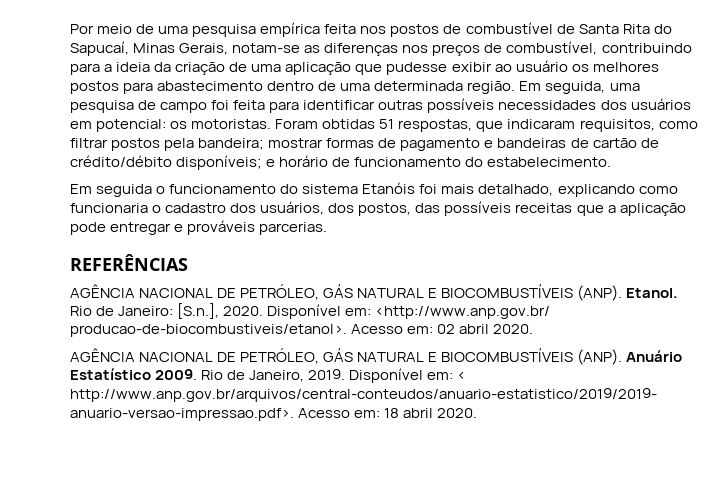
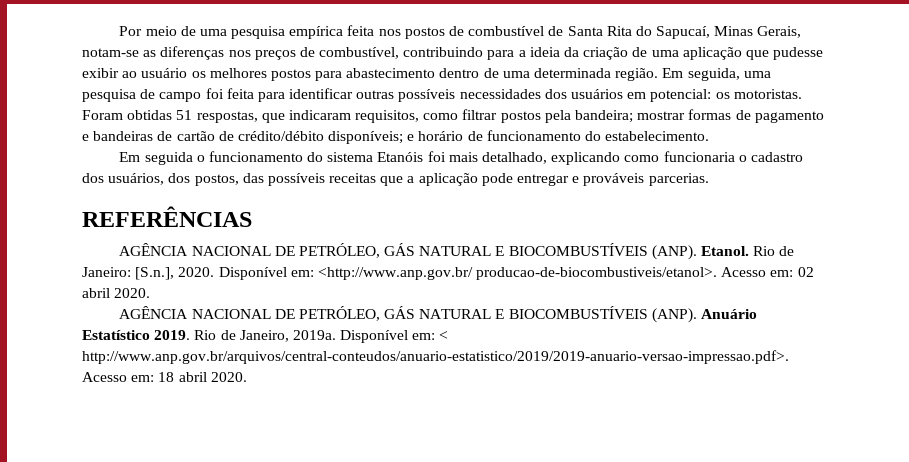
- Anuário Estatístico 2009.
+ Anuário Estatístico 2019.
- Rio de Janeiro, 2019.
+ Rio de Janeiro, 2019a.

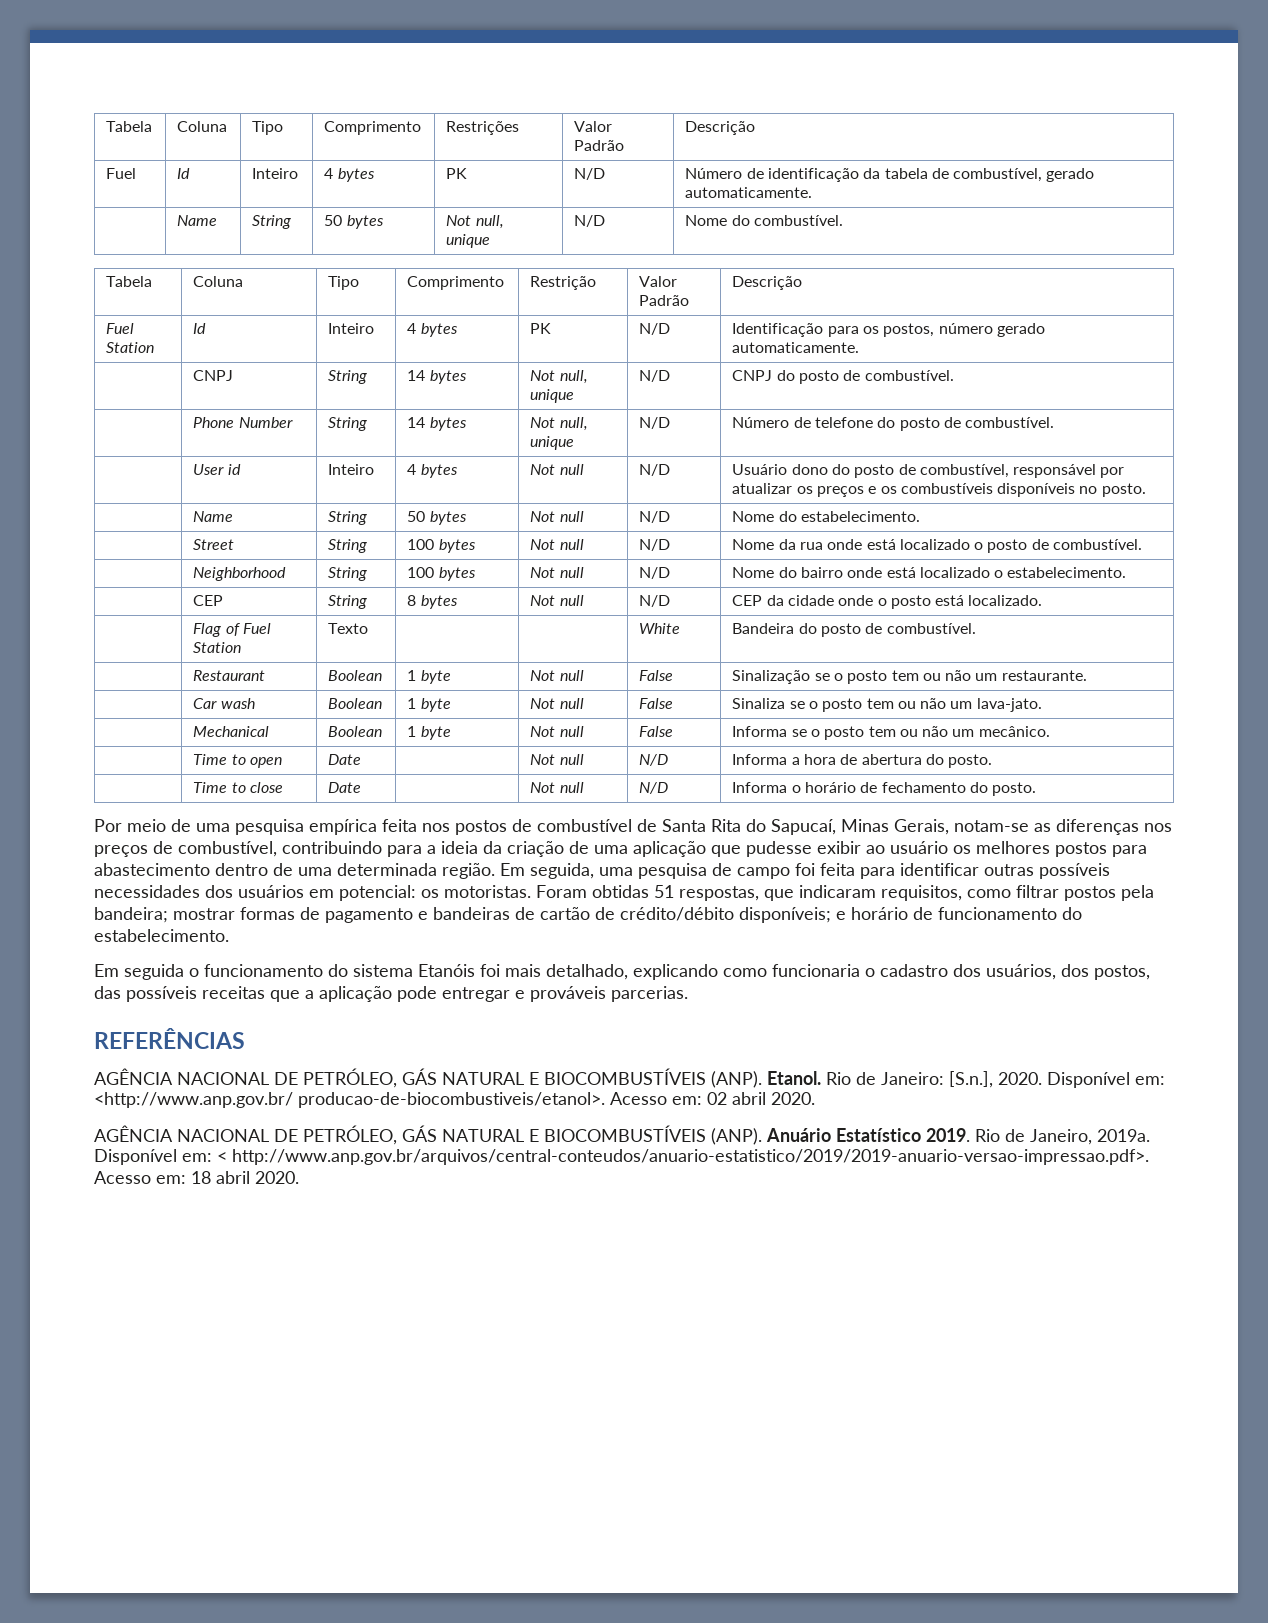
+ Tabela | Coluna | Tipo | Comprimento | Restrições | Valor Padrão | Descrição
+ Fuel | Id | Inteiro | 4 bytes | PK | N/D | Número de identificação da tabela de combustível, gerado automaticamente.
+ | Name | String | 50 bytes | Not null, unique | N/D | Nome do combustível.
+ Tabela | Coluna | Tipo | Comprimento | Restrição | Valor Padrão | Descrição
+ Fuel Station | Id | Inteiro | 4 bytes | PK | N/D | Identificação para os postos, número gerado automaticamente.
+ | CNPJ | String | 14 bytes | Not null, unique | N/D | CNPJ do posto de combustível.
+ | Phone Number | String | 14 bytes | Not null, unique | N/D | Número de telefone do posto de combustível.
+ | User id | Inteiro | 4 bytes | Not null | N/D | Usuário dono do posto de combustível, responsável por atualizar os preços e os combustíveis disponíveis no posto.
+ | Name | String | 50 bytes | Not null | N/D | Nome do estabelecimento.
+ | Street | String | 100 bytes | Not null | N/D | Nome da rua onde está localizado o posto de combustível.
+ | Neighborhood | String | 100 bytes | Not null | N/D | Nome do bairro onde está localizado o estabelecimento.
+ | CEP | String | 8 bytes | Not null | N/D | CEP da cidade onde o posto está localizado.
+ | Flag of Fuel Station | Texto | | | White | Bandeira do posto de combustível.
+ | Restaurant | Boolean | 1 byte | Not null | False | Sinalização se o posto tem ou não um restaurante.
+ | Car wash | Boolean | 1 byte | Not null | False | Sinaliza se o posto tem ou não um lava-jato.
+ | Mechanical | Boolean | 1 byte | Not null | False | Informa se o posto tem ou não um mecânico.
+ | Time to open | Date | | Not null | N/D | Informa a hora de abertura do posto.
+ | Time to close | Date | | Not null | N/D | Informa o horário de fechamento do posto.

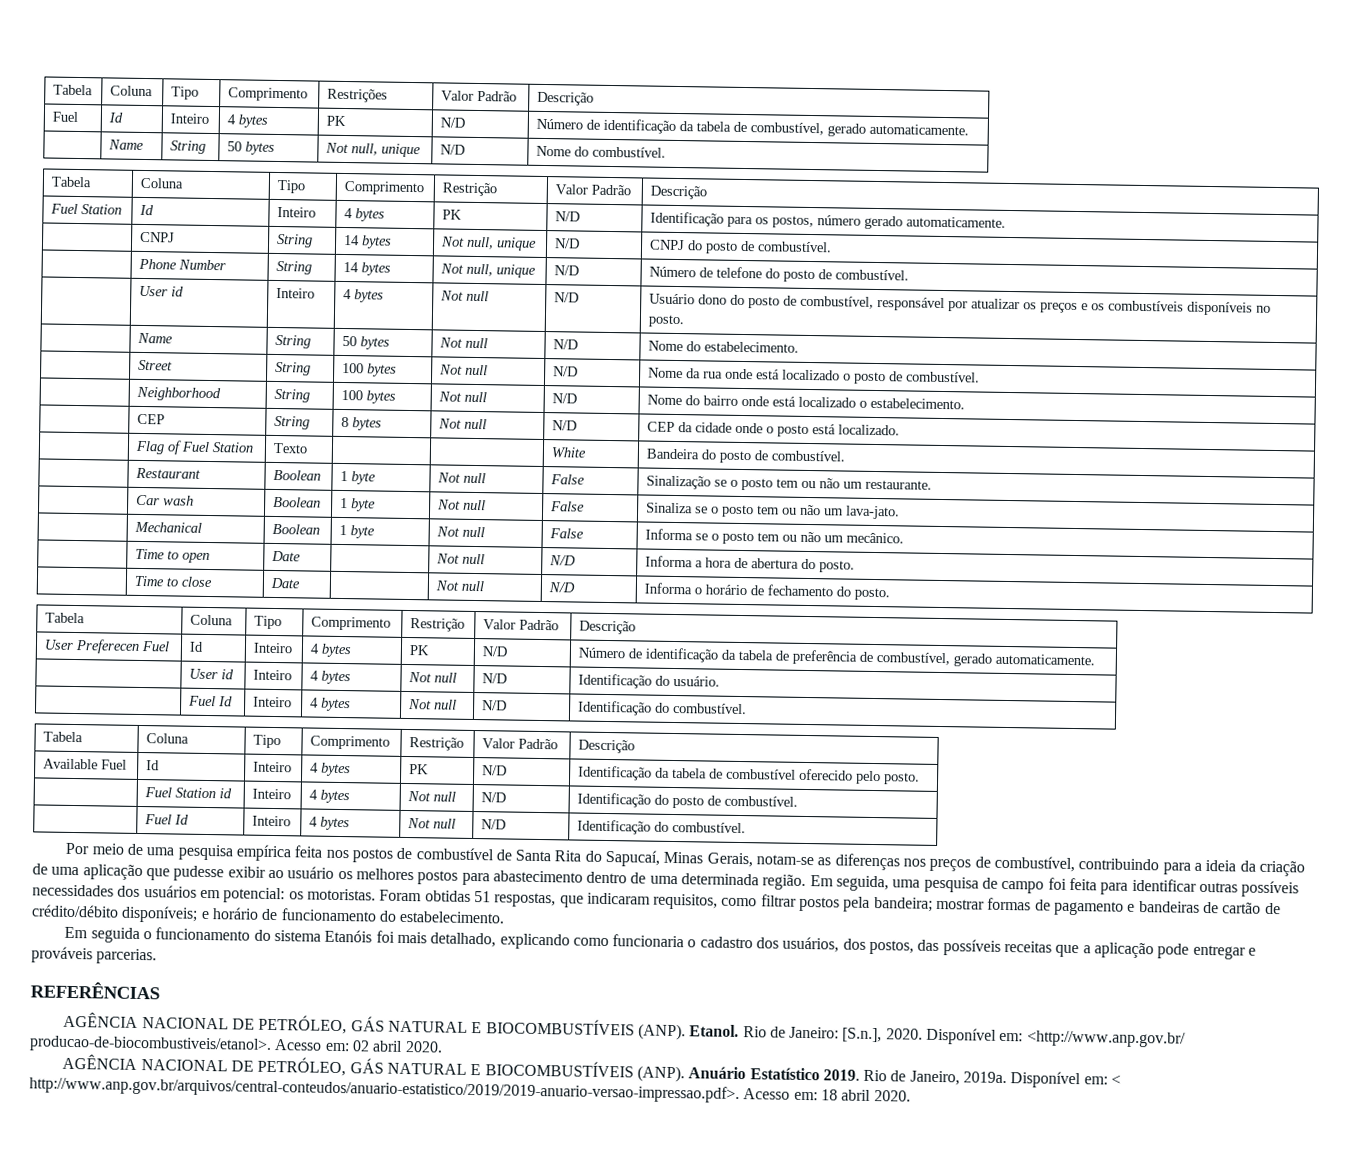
  | Time to close | Date | | Not null | N/D | Informa o horário de fechamento do posto.
+ Tabela | Coluna | Tipo | Comprimento | Restrição | Valor Padrão | Descrição
+ User Preferecen Fuel | Id | Inteiro | 4 bytes | PK | N/D | Número de identificação da tabela de preferência de combustível, gerado automaticamente.
+ | User id | Inteiro | 4 bytes | Not null | N/D | Identificação do usuário.
+ | Fuel Id | Inteiro | 4 bytes | Not null | N/D | Identificação do combustível.
+ Tabela | Coluna | Tipo | Comprimento | Restrição | Valor Padrão | Descrição
+ Available Fuel | Id | Inteiro | 4 bytes | PK | N/D | Identificação da tabela de combustível oferecido pelo posto.
+ | Fuel Station id | Inteiro | 4 bytes | Not null | N/D | Identificação do posto de combustível.
+ | Fuel Id | Inteiro | 4 bytes | Not null | N/D | Identificação do combustível.

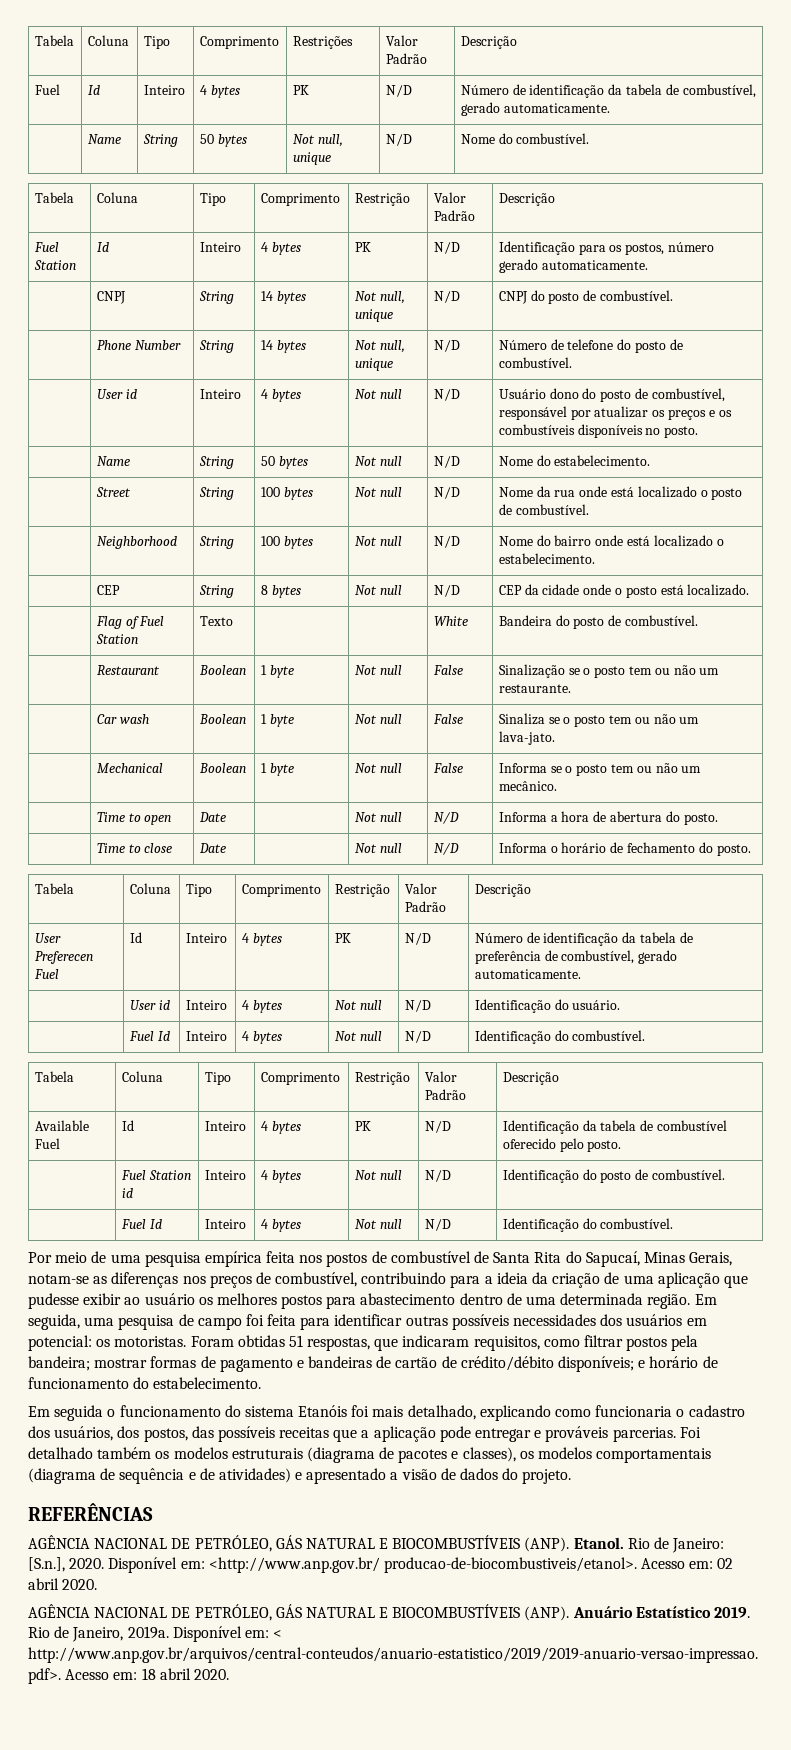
+ Foi detalhado também os modelos estruturais (diagrama de pacotes e classes), os modelos comportamentais (diagrama de sequência e de atividades) e apresentado a visão de dados do projeto.

